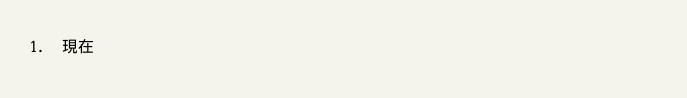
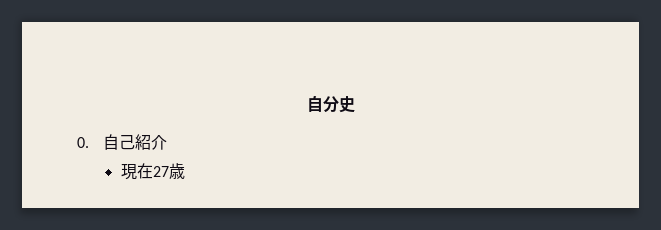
- 1.現在
+ 自分史
+ 0.自己紹介
+ 現在27歳

